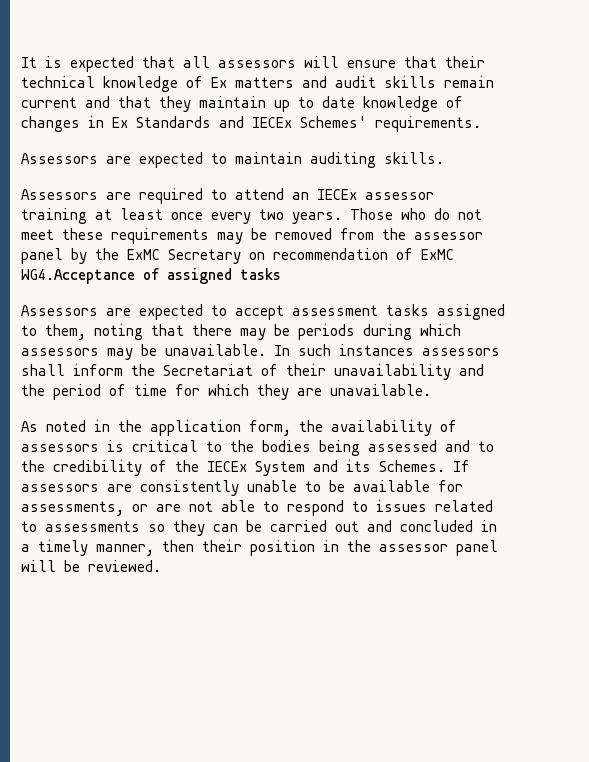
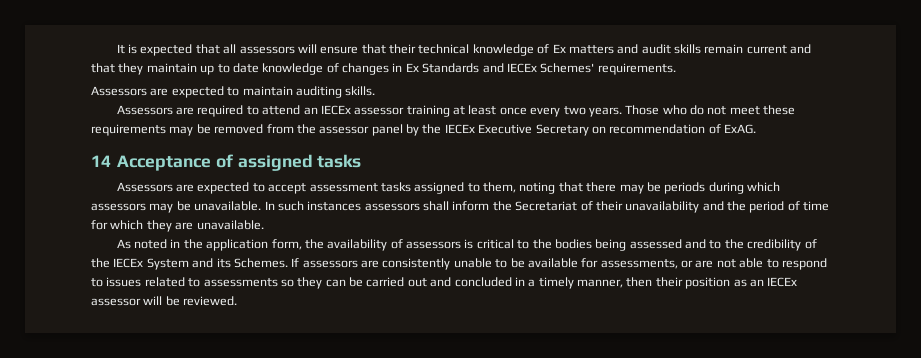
- Those who do not meet these requirements may be removed from the assessor panel by the ExMC Secretary on recommendation of ExMC WG4.Acceptance of assigned tasks
+ Those who do not meet these requirements may be removed from the assessor panel by the IECEx Executive Secretary on recommendation of ExAG.
+ 14 Acceptance of assigned tasks
- If assessors are consistently unable to be available for assessments, or are not able to respond to issues related to assessments so they can be carried out and concluded in a timely manner, then their position in the assessor panel will be reviewed.
+ If assessors are consistently unable to be available for assessments, or are not able to respond to issues related to assessments so they can be carried out and concluded in a timely manner, then their position as an IECEx assessor will be reviewed.

